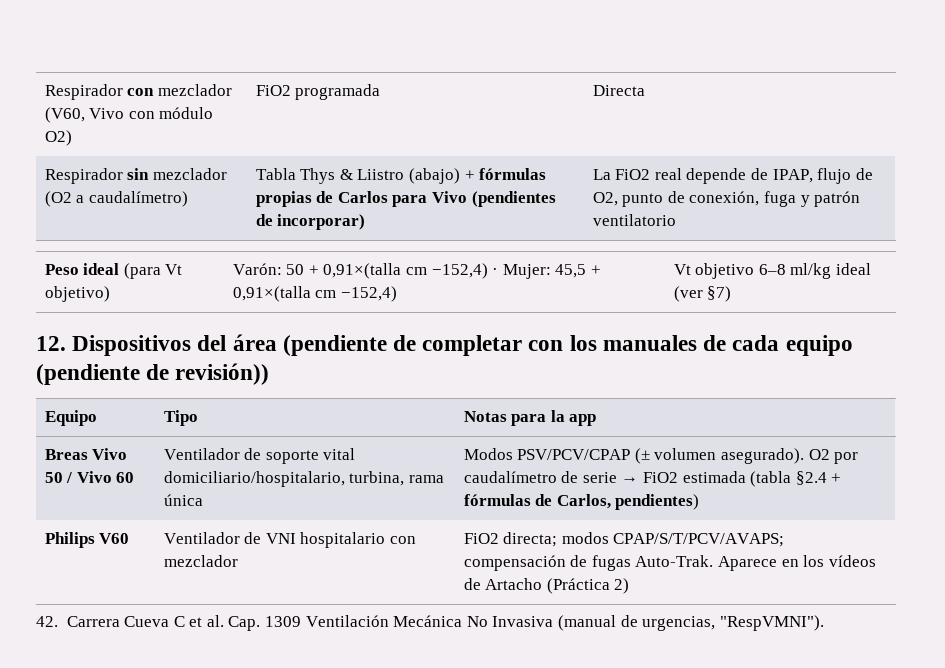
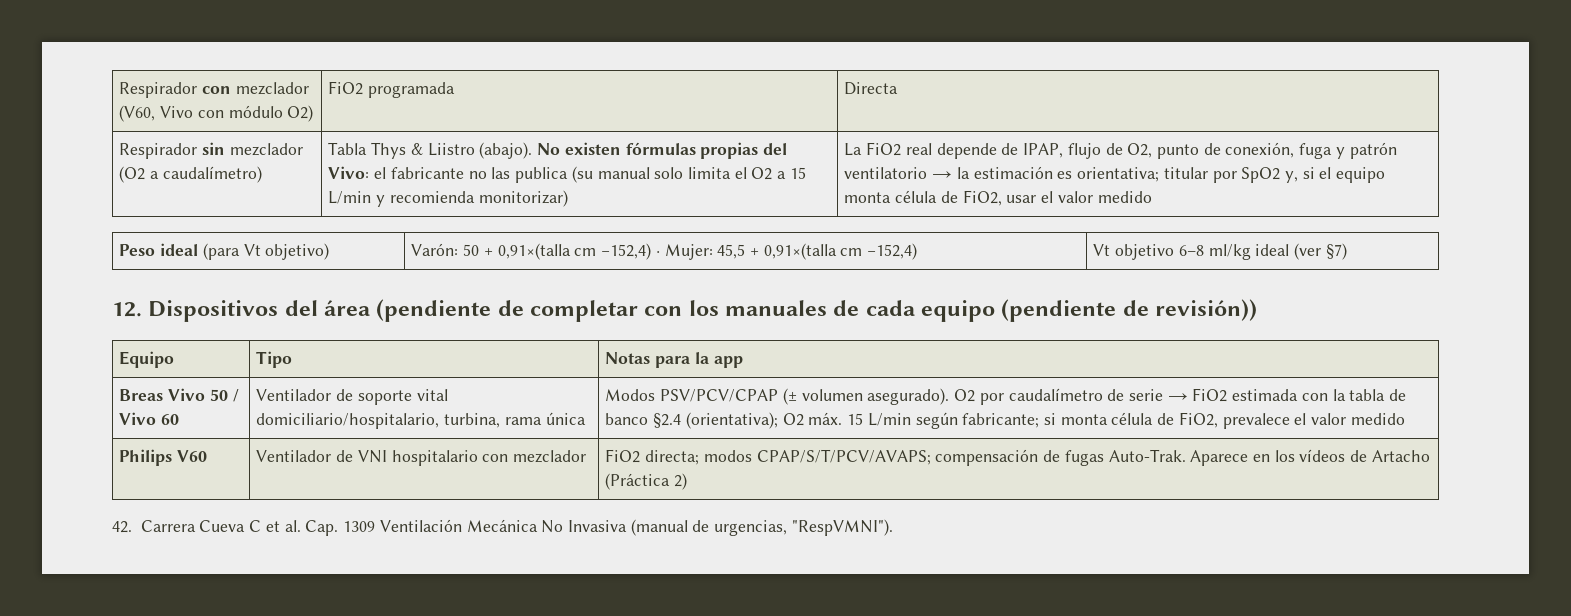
- Tabla Thys & Liistro (abajo) + fórmulas propias de Carlos para Vivo (pendientes de incorporar)
+ Tabla Thys & Liistro (abajo). No existen fórmulas propias del Vivo: el fabricante no las publica (su manual solo limita el O2 a 15 L/min y recomienda monitorizar)
- La FiO2 real depende de IPAP, flujo de O2, punto de conexión, fuga y patrón ventilatorio
+ La FiO2 real depende de IPAP, flujo de O2, punto de conexión, fuga y patrón ventilatorio → la estimación es orientativa; titular por SpO2 y, si el equipo monta célula de FiO2, usar el valor medido
- O2 por caudalímetro de serie → FiO2 estimada (tabla §2.4 + fórmulas de Carlos, pendientes)
+ O2 por caudalímetro de serie → FiO2 estimada con la tabla de banco §2.4 (orientativa); O2 máx. 15 L/min según fabricante; si monta célula de FiO2, prevalece el valor medido

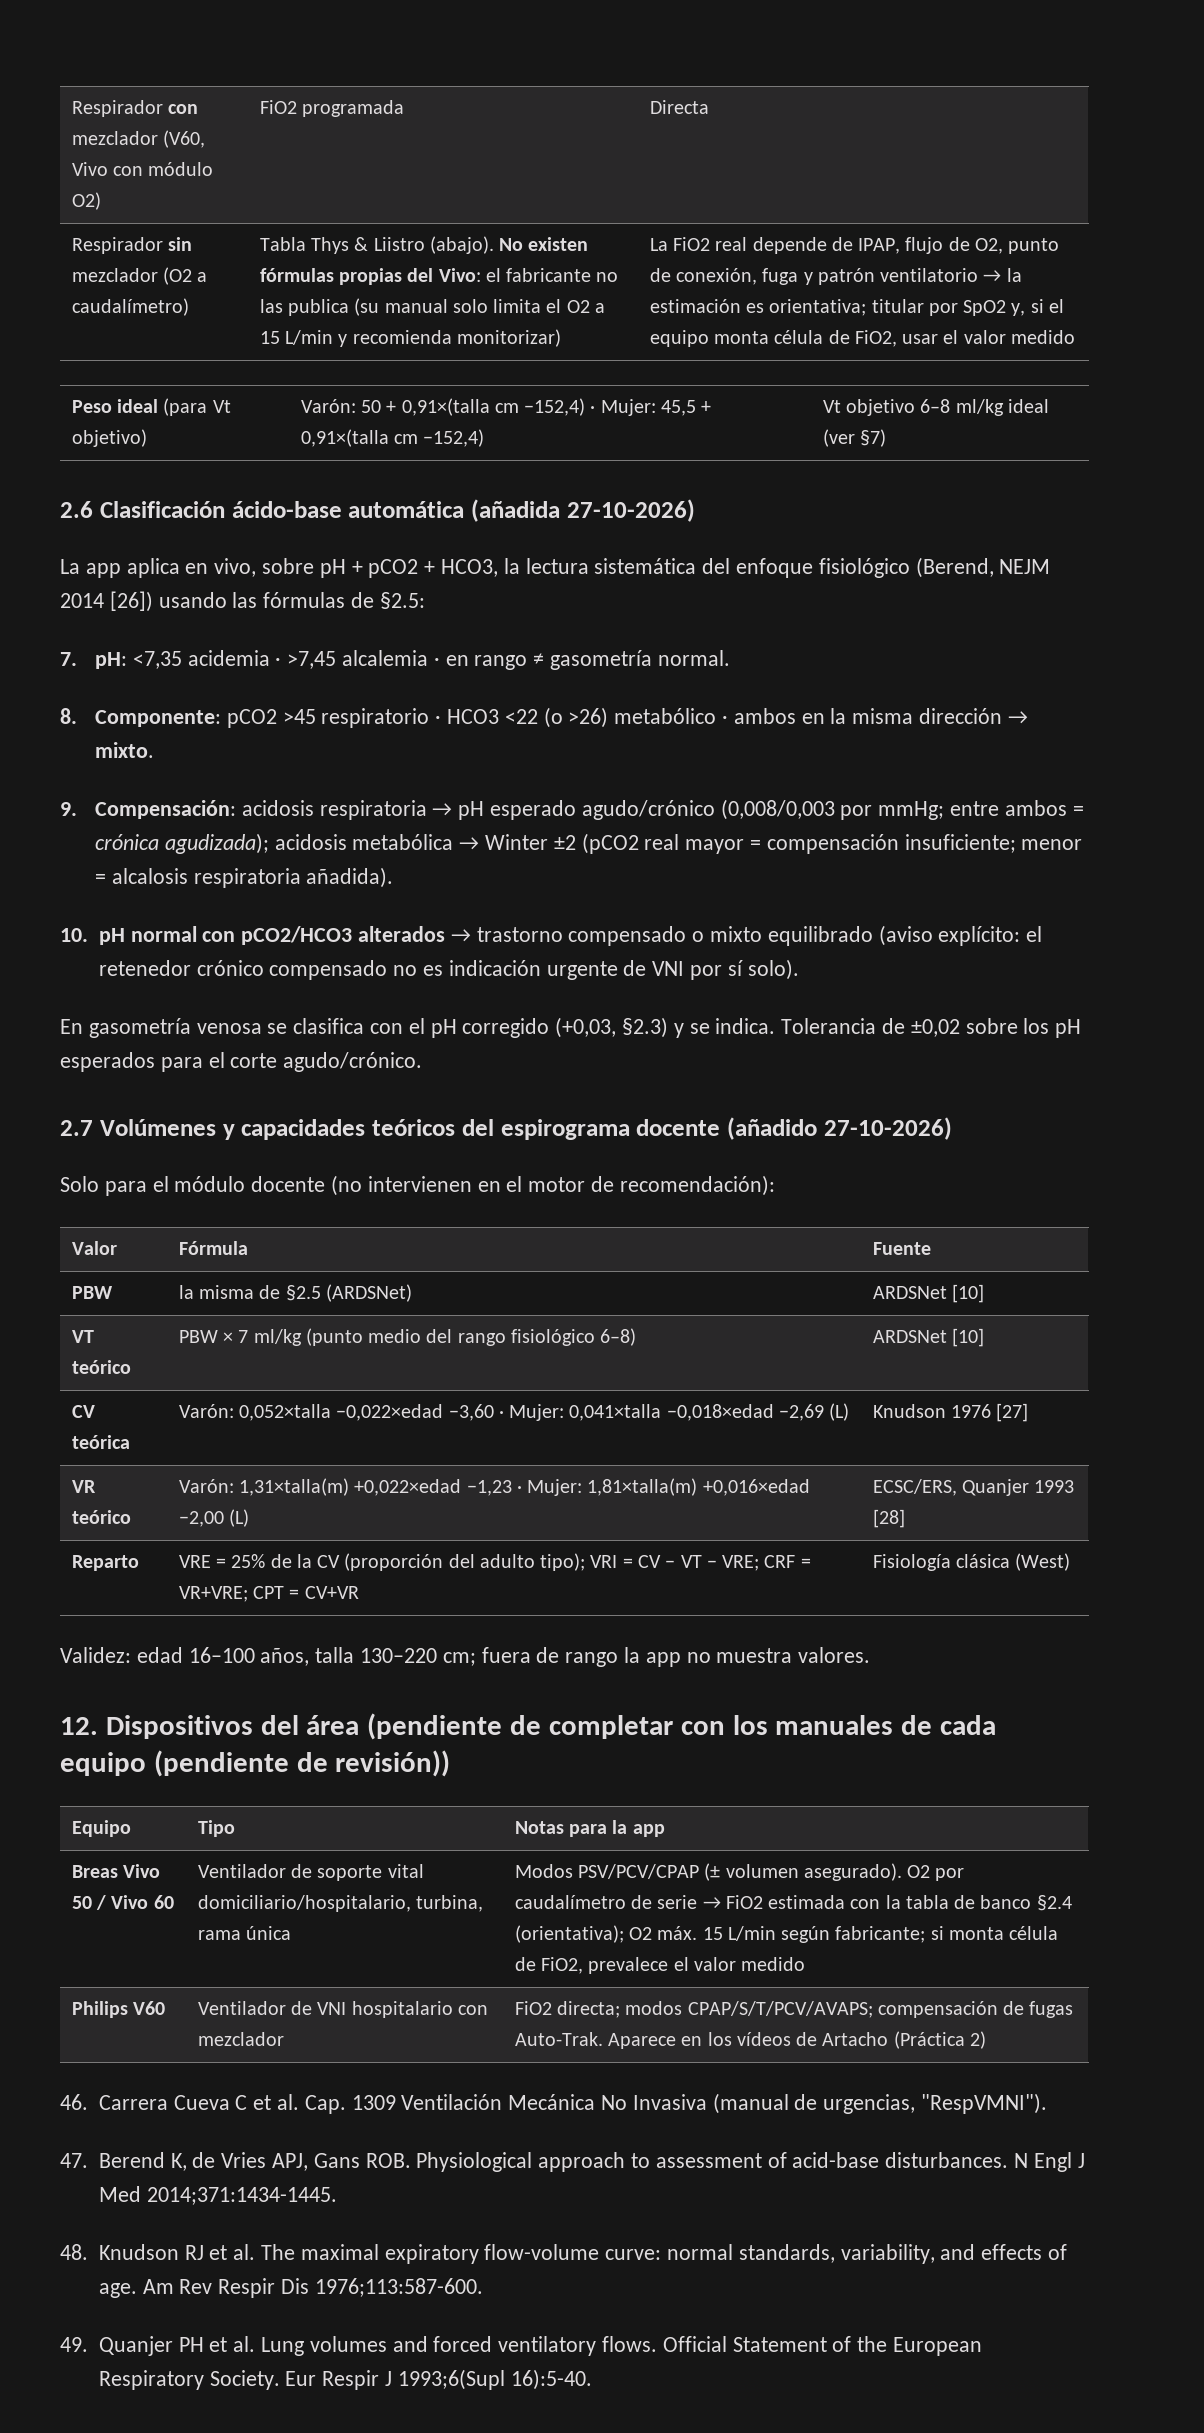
+ 2.6 Clasificación ácido-base automática (añadida 27-10-2026)
+ La app aplica en vivo, sobre pH + pCO2 + HCO3, la lectura sistemática del enfoque fisiológico (Berend, NEJM 2014 [26]) usando las fórmulas de §2.5:
+ 7. pH: <7,35 acidemia · >7,45 alcalemia · en rango ≠ gasometría normal.
+ 8. Componente: pCO2 >45 respiratorio · HCO3 <22 (o >26) metabólico · ambos en la misma dirección → mixto.
+ 9. Compensación: acidosis respiratoria → pH esperado agudo/crónico (0,008/0,003 por mmHg; entre ambos = crónica agudizada); acidosis metabólica → Winter ±2 (pCO2 real mayor = compensación insuficiente; menor = alcalosis respiratoria añadida).
+ 10. pH normal con pCO2/HCO3 alterados → trastorno compensado o mixto equilibrado (aviso explícito: el retenedor crónico compensado no es indicación urgente de VNI por sí solo).
+ En gasometría venosa se clasifica con el pH corregido (+0,03, §2.3) y se indica. Tolerancia de ±0,02 sobre los pH esperados para el corte agudo/crónico.
+ 2.7 Volúmenes y capacidades teóricos del espirograma docente (añadido 27-10-2026)
+ Solo para el módulo docente (no intervienen en el motor de recomendación):
+ Valor | Fórmula | Fuente
+ PBW | la misma de §2.5 (ARDSNet) | ARDSNet [10]
+ VT teórico | PBW × 7 ml/kg (punto medio del rango fisiológico 6–8) | ARDSNet [10]
+ CV teórica | Varón: 0,052×talla −0,022×edad −3,60 · Mujer: 0,041×talla −0,018×edad −2,69 (L) | Knudson 1976 [27]
+ VR teórico | Varón: 1,31×talla(m) +0,022×edad −1,23 · Mujer: 1,81×talla(m) +0,016×edad −2,00 (L) | ECSC/ERS, Quanjer 1993 [28]
+ Reparto | VRE = 25% de la CV (proporción del adulto tipo); VRI = CV − VT − VRE; CRF = VR+VRE; CPT = CV+VR | Fisiología clásica (West)
+ Validez: edad 16–100 años, talla 130–220 cm; fuera de rango la app no muestra valores.
- 42. Carrera Cueva C et al. Cap. 1309 Ventilación Mecánica No Invasiva (manual de urgencias, "RespVMNI").
+ 46. Carrera Cueva C et al. Cap. 1309 Ventilación Mecánica No Invasiva (manual de urgencias, "RespVMNI").
+ 47. Berend K, de Vries APJ, Gans ROB. Physiological approach to assessment of acid-base disturbances. N Engl J Med 2014;371:1434-1445.
+ 48. Knudson RJ et al. The maximal expiratory flow-volume curve: normal standards, variability, and effects of age. Am Rev Respir Dis 1976;113:587-600.
+ 49. Quanjer PH et al. Lung volumes and forced ventilatory flows. Official Statement of the European Respiratory Society. Eur Respir J 1993;6(Supl 16):5-40.

